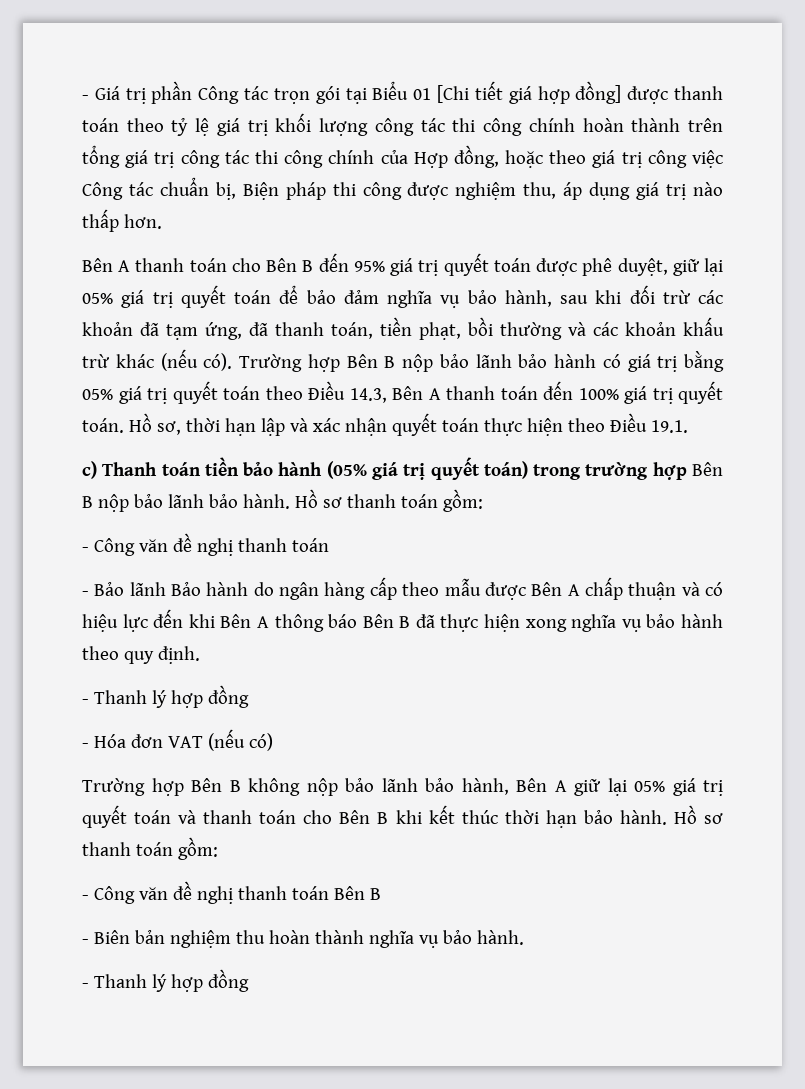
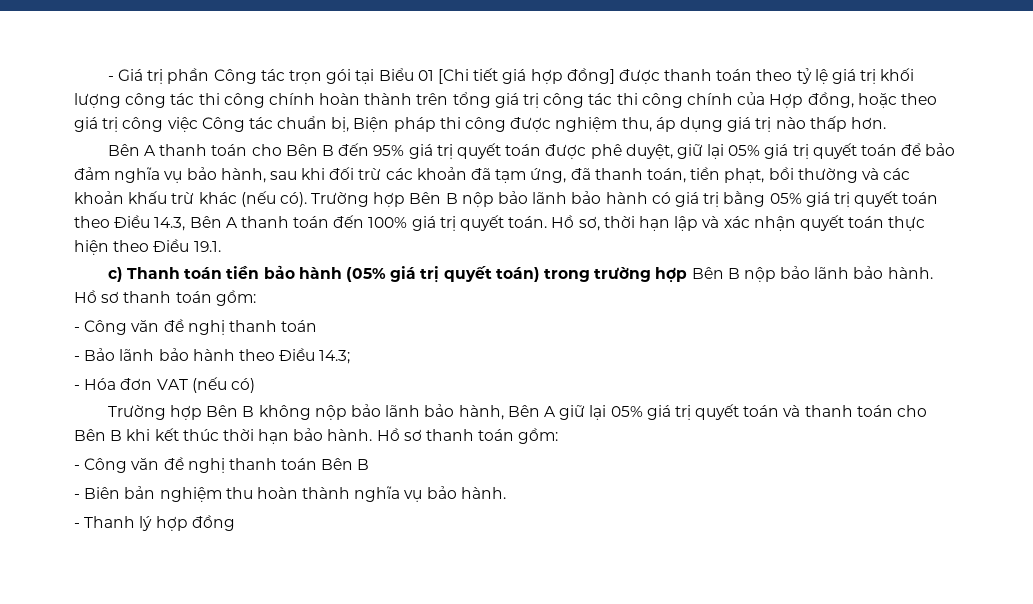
- - Bảo lãnh Bảo hành do ngân hàng cấp theo mẫu được Bên A chấp thuận và có hiệu lực đến khi Bên A thông báo Bên B đã thực hiện xong nghĩa vụ bảo hành theo quy định.
- - Thanh lý hợp đồng
+ - Bảo lãnh bảo hành theo Điều 14.3;

